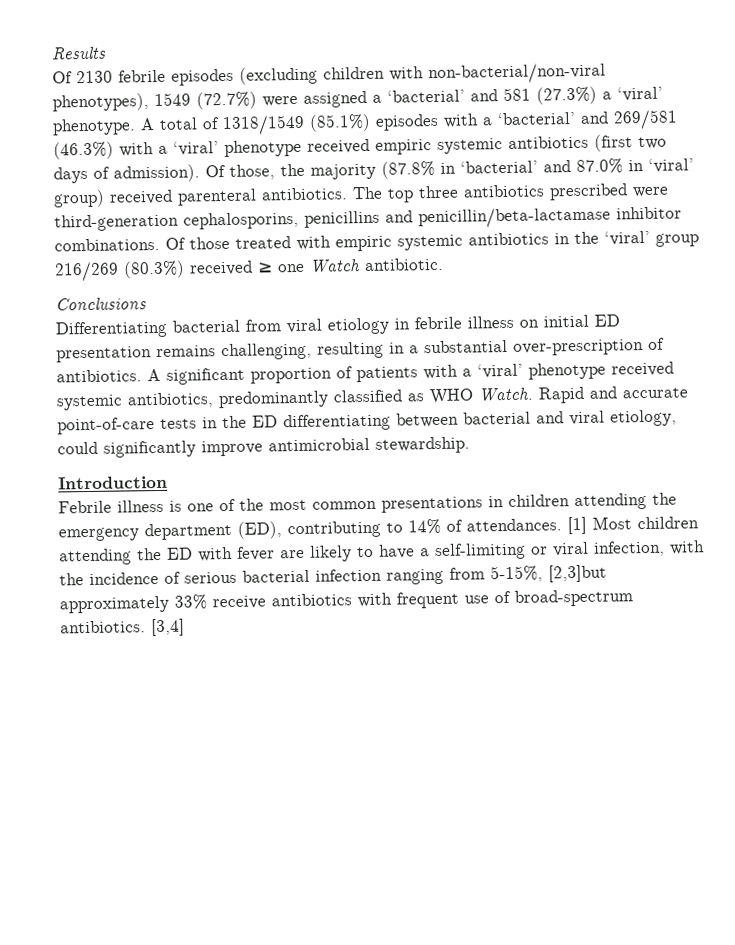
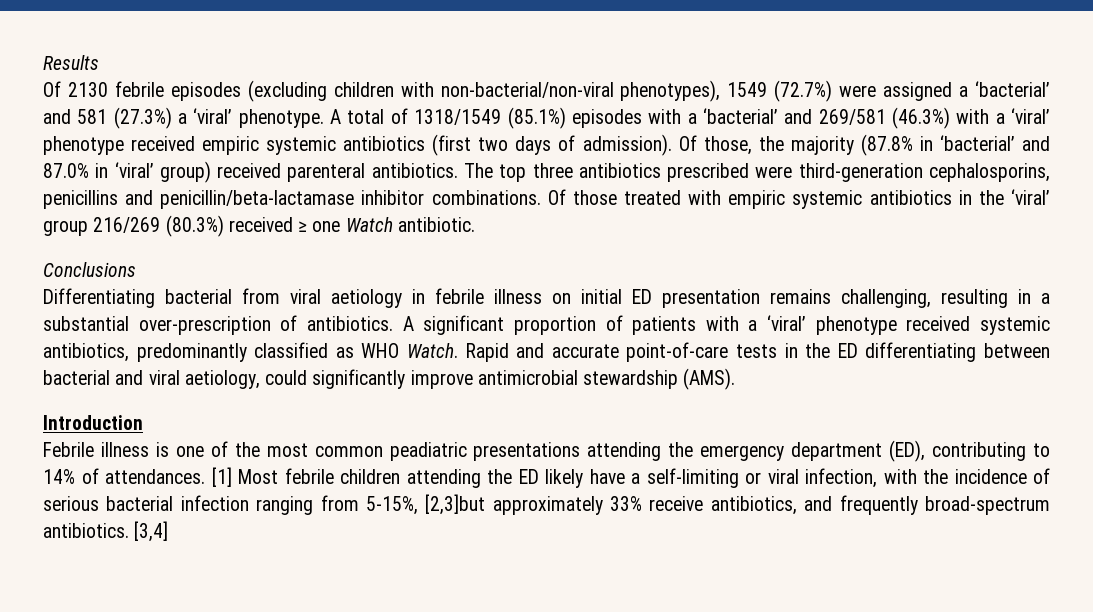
- Differentiating bacterial from viral etiology in febrile illness on initial ED presentation remains challenging, resulting in a substantial over-prescription of antibiotics.
+ Differentiating bacterial from viral aetiology in febrile illness on initial ED presentation remains challenging, resulting in a substantial over-prescription of antibiotics.
- Rapid and accurate point-of-care tests in the ED differentiating between bacterial and viral etiology, could significantly improve antimicrobial stewardship.
+ Rapid and accurate point-of-care tests in the ED differentiating between bacterial and viral aetiology, could significantly improve antimicrobial stewardship (AMS).
- Febrile illness is one of the most common presentations in children attending the emergency department (ED), contributing to 14% of attendances.
+ Febrile illness is one of the most common peadiatric presentations attending the emergency department (ED), contributing to 14% of attendances.
- [1] Most children attending the ED with fever are likely to have a self-limiting or viral infection, with the incidence of serious bacterial infection ranging from 5-15%, [2,3]but approximately 33% receive antibiotics with frequent use of broad-spectrum antibiotics.
+ [1] Most febrile children attending the ED likely have a self-limiting or viral infection, with the incidence of serious bacterial infection ranging from 5-15%, [2,3]but approximately 33% receive antibiotics, and frequently broad-spectrum antibiotics.

